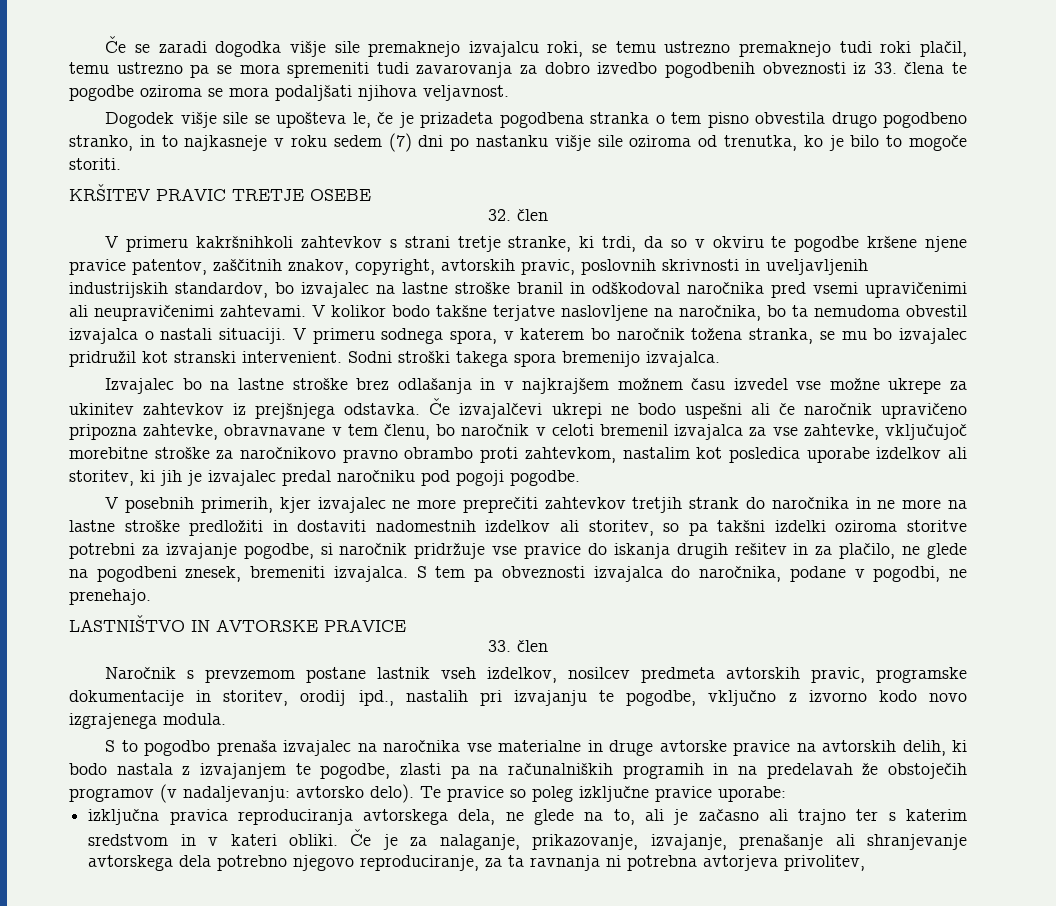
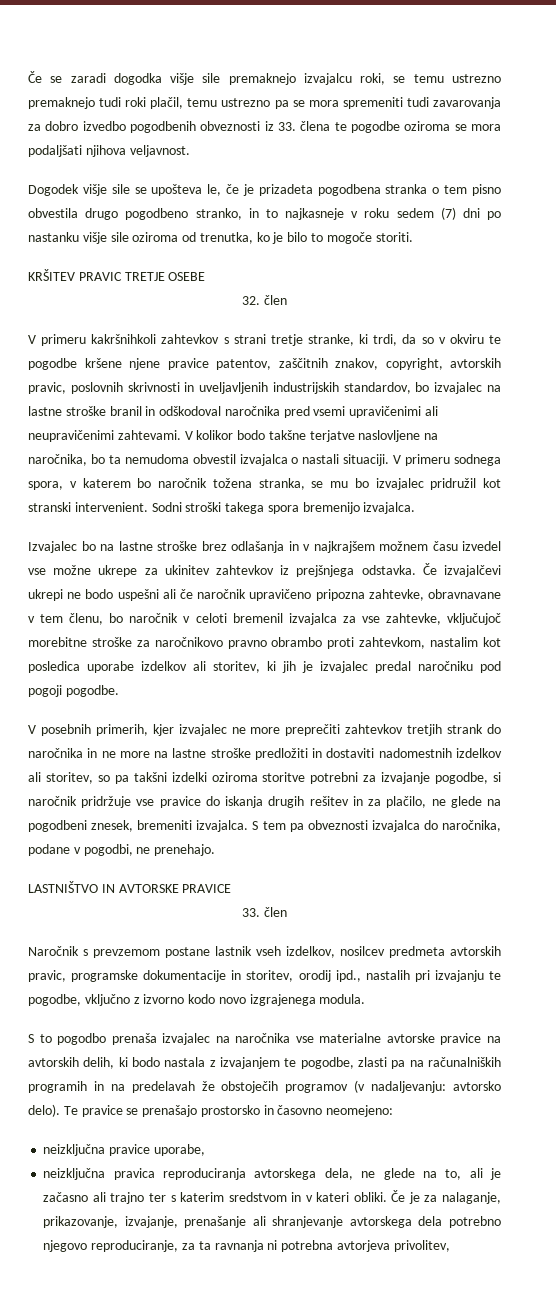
- S to pogodbo prenaša izvajalec na naročnika vse materialne in druge avtorske pravice na avtorskih delih, ki bodo nastala z izvajanjem te pogodbe, zlasti pa na računalniških programih in na predelavah že obstoječih programov (v nadaljevanju: avtorsko delo).
+ S to pogodbo prenaša izvajalec na naročnika vse materialne avtorske pravice na avtorskih delih, ki bodo nastala z izvajanjem te pogodbe, zlasti pa na računalniških programih in na predelavah že obstoječih programov (v nadaljevanju: avtorsko delo).
- Te pravice so poleg izključne pravice uporabe:
- izključna pravica reproduciranja avtorskega dela, ne glede na to, ali je začasno ali trajno ter s katerim sredstvom in v kateri obliki.
+ Te pravice se prenašajo prostorsko in časovno neomejeno:
+ neizključna pravice uporabe,
+ neizključna pravica reproduciranja avtorskega dela, ne glede na to, ali je začasno ali trajno ter s katerim sredstvom in v kateri obliki.

